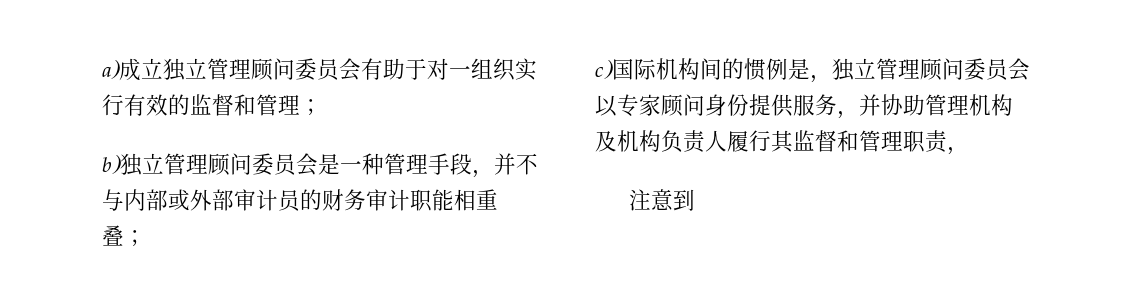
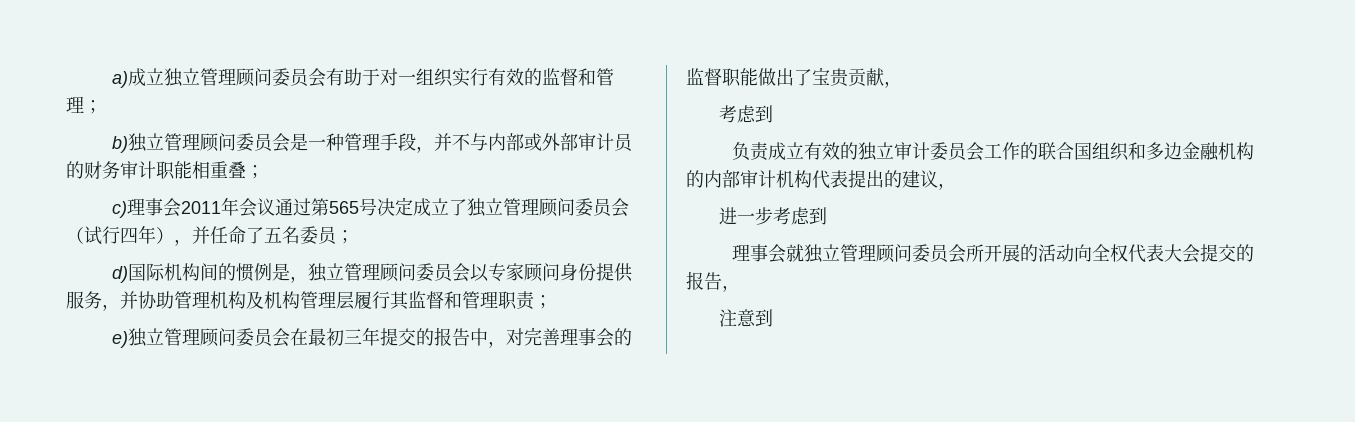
- c)国际机构间的惯例是，独立管理顾问委员会以专家顾问身份提供服务，并协助管理机构及机构负责人履行其监督和管理职责，
+ c)理事会2011年会议通过第565号决定成立了独立管理顾问委员会（试行四年），并任命了五名委员；
+ d)国际机构间的惯例是，独立管理顾问委员会以专家顾问身份提供服务，并协助管理机构及机构管理层履行其监督和管理职责；
+ e)独立管理顾问委员会在最初三年提交的报告中，对完善理事会的监督职能做出了宝贵贡献，
+ 考虑到
+ 负责成立有效的独立审计委员会工作的联合国组织和多边金融机构的内部审计机构代表提出的建议，
+ 进一步考虑到
+ 理事会就独立管理顾问委员会所开展的活动向全权代表大会提交的报告，

